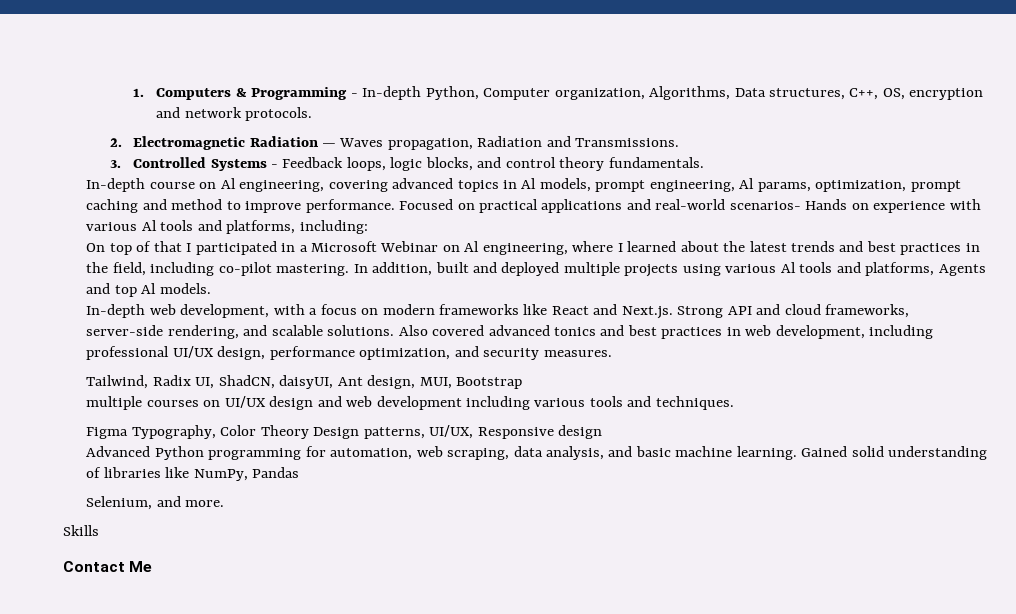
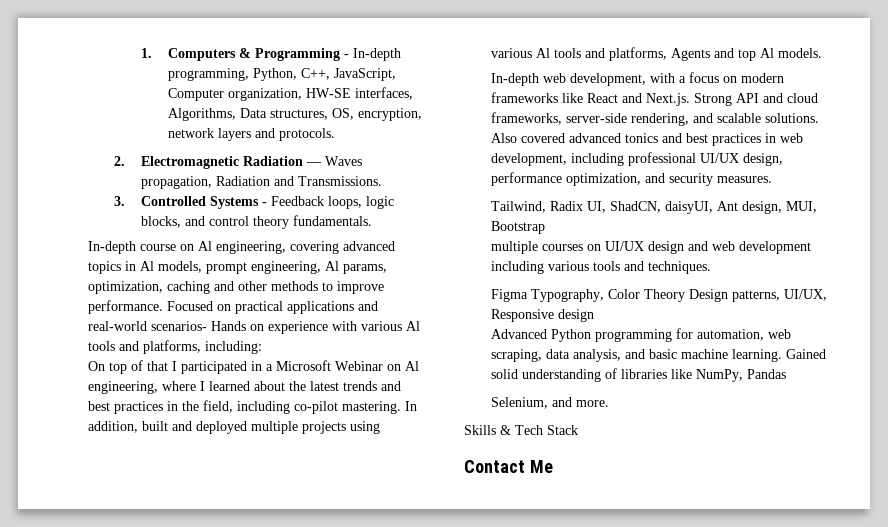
- 1. Computers & Programming - In-depth Python, Computer organization, Algorithms, Data structures, C++, OS, encryption and network protocols.
+ 1. Computers & Programming - In-depth programming, Python, C++, JavaScript, Computer organization, HW-SE interfaces, Algorithms, Data structures, OS, encryption, network layers and protocols.
- In-depth course on Al engineering, covering advanced topics in Al models, prompt engineering, Al params, optimization, prompt caching and method to improve performance.
+ In-depth course on Al engineering, covering advanced topics in Al models, prompt engineering, Al params, optimization, caching and other methods to improve performance.
- Skills
+ Skills & Tech Stack

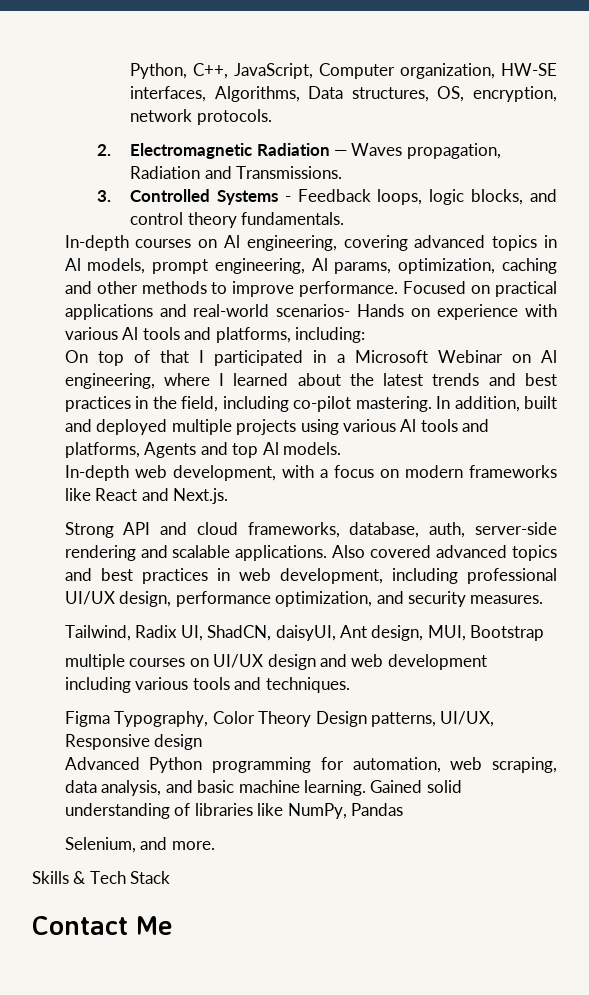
- 1. Computers & Programming - In-depth programming, Python, C++, JavaScript, Computer organization, HW-SE interfaces, Algorithms, Data structures, OS, encryption, network layers and protocols.
+ Python, C++, JavaScript, Computer organization, HW-SE interfaces, Algorithms, Data structures, OS, encryption, network protocols.
- In-depth course on Al engineering, covering advanced topics in Al models, prompt engineering, Al params, optimization, caching and other methods to improve performance.
+ In-depth courses on Al engineering, covering advanced topics in Al models, prompt engineering, Al params, optimization, caching and other methods to improve performance.
- In-depth web development, with a focus on modern frameworks like React and Next.js. Strong API and cloud frameworks, server-side rendering, and scalable solutions.
+ In-depth web development, with a focus on modern frameworks like React and Next.js.
+ Strong API and cloud frameworks, database, auth, server-side rendering and scalable applications.
- Also covered advanced tonics and best practices in web development, including professional UI/UX design, performance optimization, and security measures.
+ Also covered advanced topics and best practices in web development, including professional UI/UX design, performance optimization, and security measures.

